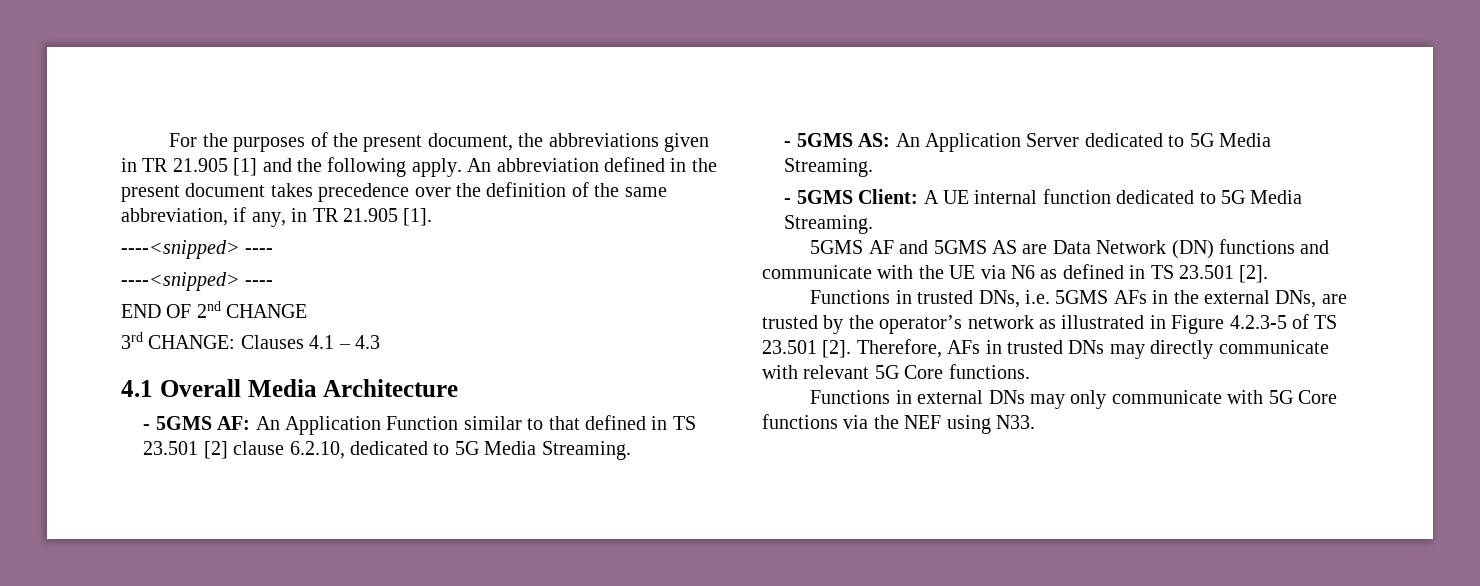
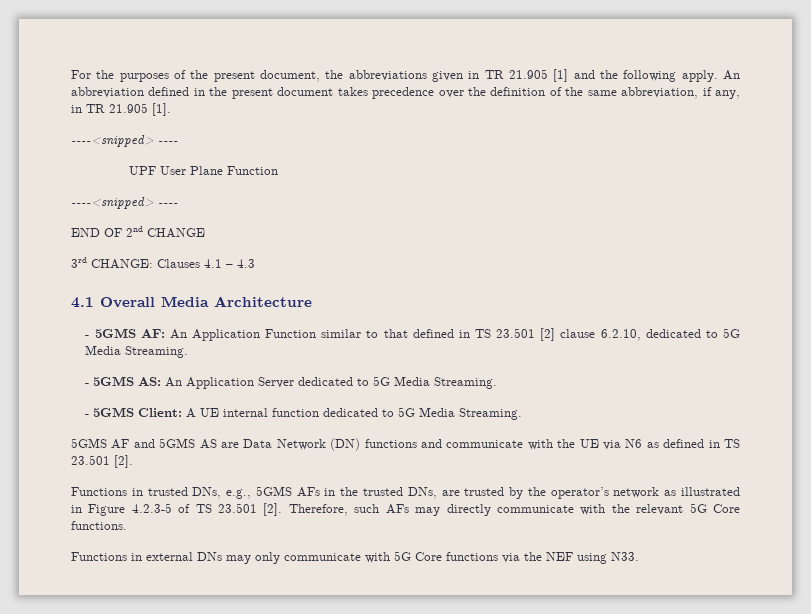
+ UPF User Plane Function
- Functions in trusted DNs, i.e. 5GMS AFs in the external DNs, are trusted by the operator’s network as illustrated in Figure 4.2.3-5 of TS 23.501 [2].
+ Functions in trusted DNs, e.g., 5GMS AFs in the trusted DNs, are trusted by the operator’s network as illustrated in Figure 4.2.3-5 of TS 23.501 [2].
- Therefore, AFs in trusted DNs may directly communicate with relevant 5G Core functions.
+ Therefore, such AFs may directly communicate with the relevant 5G Core functions.

